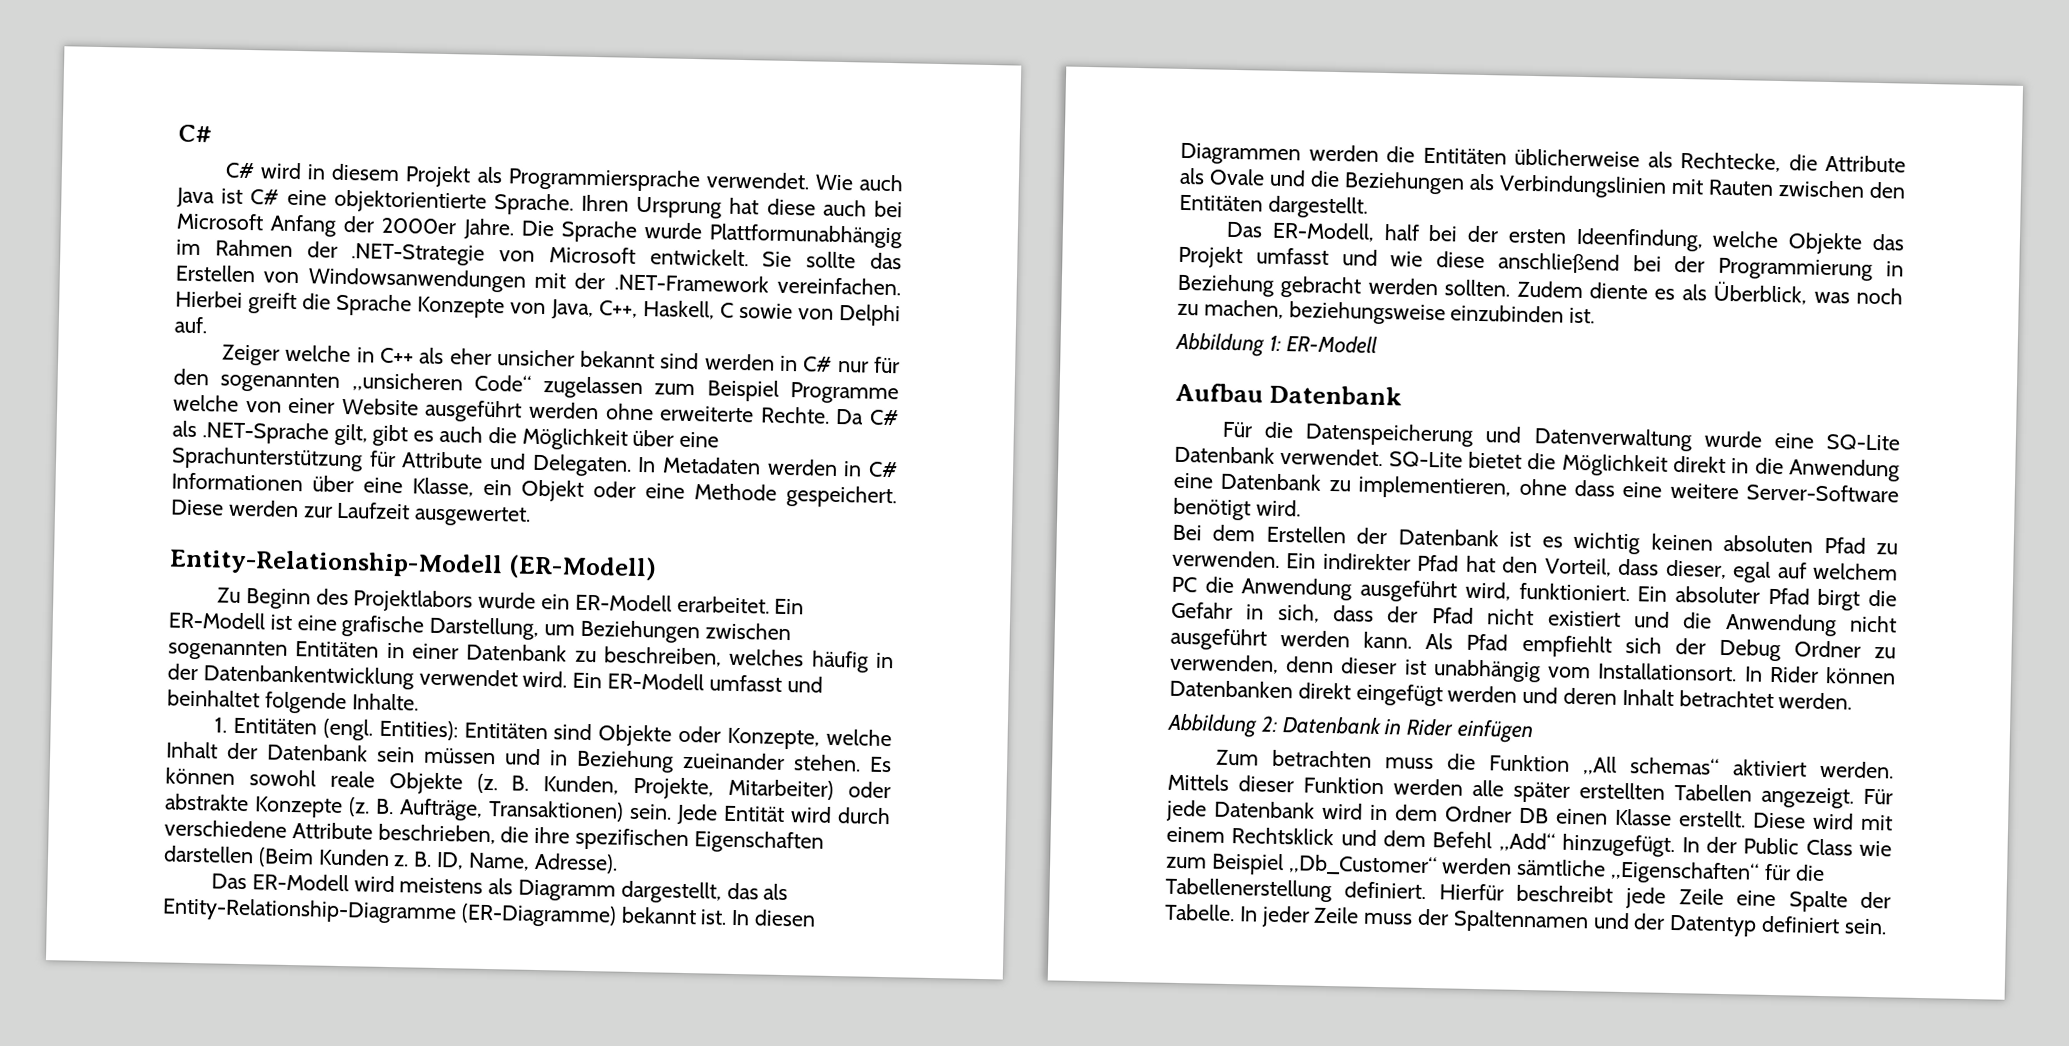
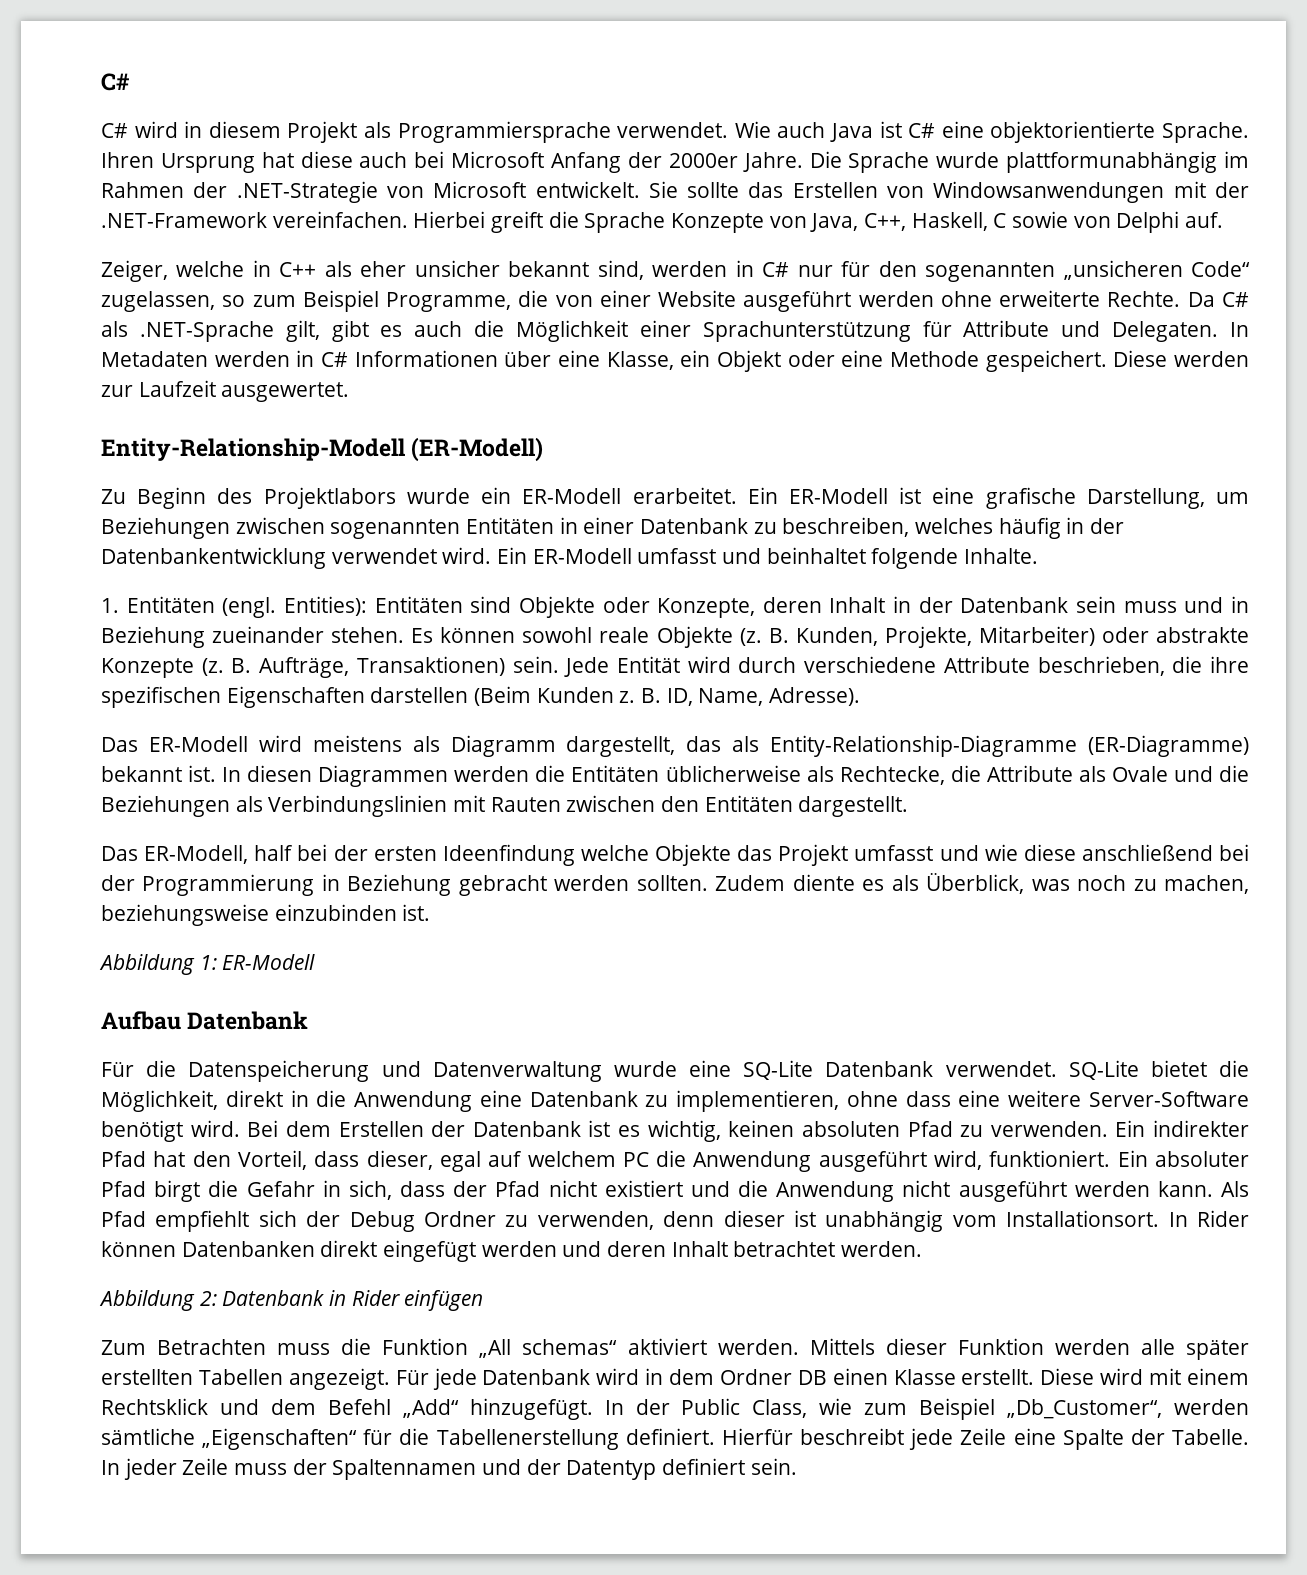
- Die Sprache wurde Plattformunabhängig im Rahmen der .NET-Strategie von Microsoft entwickelt.
+ Die Sprache wurde plattformunabhängig im Rahmen der .NET-Strategie von Microsoft entwickelt.
- Zeiger welche in C++ als eher unsicher bekannt sind werden in C# nur für den sogenannten „unsicheren Code“ zugelassen zum Beispiel Programme welche von einer Website ausgeführt werden ohne erweiterte Rechte.
+ Zeiger, welche in C++ als eher unsicher bekannt sind, werden in C# nur für den sogenannten „unsicheren Code“ zugelassen, so zum Beispiel Programme, die von einer Website ausgeführt werden ohne erweiterte Rechte.
- Da C# als .NET-Sprache gilt, gibt es auch die Möglichkeit über eine Sprachunterstützung für Attribute und Delegaten.
+ Da C# als .NET-Sprache gilt, gibt es auch die Möglichkeit einer Sprachunterstützung für Attribute und Delegaten.
- Entities): Entitäten sind Objekte oder Konzepte, welche Inhalt der Datenbank sein müssen und in Beziehung zueinander stehen.
+ Entities): Entitäten sind Objekte oder Konzepte, deren Inhalt in der Datenbank sein muss und in Beziehung zueinander stehen.
- Das ER-Modell, half bei der ersten Ideenfindung, welche Objekte das Projekt umfasst und wie diese anschließend bei der Programmierung in Beziehung gebracht werden sollten.
+ Das ER-Modell, half bei der ersten Ideenfindung welche Objekte das Projekt umfasst und wie diese anschließend bei der Programmierung in Beziehung gebracht werden sollten.
- SQ-Lite bietet die Möglichkeit direkt in die Anwendung eine Datenbank zu implementieren, ohne dass eine weitere Server-Software benötigt wird.
- Bei dem Erstellen der Datenbank ist es wichtig keinen absoluten Pfad zu verwenden.
+ SQ-Lite bietet die Möglichkeit, direkt in die Anwendung eine Datenbank zu implementieren, ohne dass eine weitere Server-Software benötigt wird. Bei dem Erstellen der Datenbank ist es wichtig, keinen absoluten Pfad zu verwenden.
- Zum betrachten muss die Funktion „All schemas“ aktiviert werden.
+ Zum Betrachten muss die Funktion „All schemas“ aktiviert werden.
- In der Public Class wie zum Beispiel „Db_Customer“ werden sämtliche „Eigenschaften“ für die Tabellenerstellung definiert.
+ In der Public Class, wie zum Beispiel „Db_Customer“, werden sämtliche „Eigenschaften“ für die Tabellenerstellung definiert.

